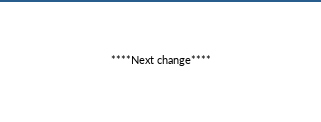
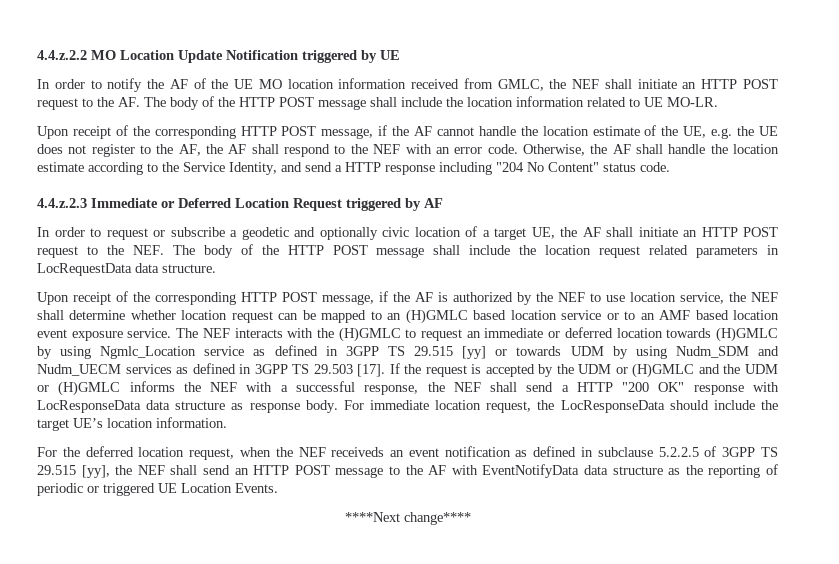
+ 4.4.z.2.2 MO Location Update Notification triggered by UE
+ In order to notify the AF of the UE MO location information received from GMLC, the NEF shall initiate an HTTP POST request to the AF. The body of the HTTP POST message shall include the location information related to UE MO-LR.
+ Upon receipt of the corresponding HTTP POST message, if the AF cannot handle the location estimate of the UE, e.g. the UE does not register to the AF, the AF shall respond to the NEF with an error code. Otherwise, the AF shall handle the location estimate according to the Service Identity, and send a HTTP response including "204 No Content" status code.
+ 4.4.z.2.3 Immediate or Deferred Location Request triggered by AF
+ In order to request or subscribe a geodetic and optionally civic location of a target UE, the AF shall initiate an HTTP POST request to the NEF. The body of the HTTP POST message shall include the location request related parameters in LocRequestData data structure.
+ Upon receipt of the corresponding HTTP POST message, if the AF is authorized by the NEF to use location service, the NEF shall determine whether location request can be mapped to an (H)GMLC based location service or to an AMF based location event exposure service. The NEF interacts with the (H)GMLC to request an immediate or deferred location towards (H)GMLC by using Ngmlc_Location service as defined in 3GPP TS 29.515 [yy] or towards UDM by using Nudm_SDM and Nudm_UECM services as defined in 3GPP TS 29.503 [17]. If the request is accepted by the UDM or (H)GMLC and the UDM or (H)GMLC informs the NEF with a successful response, the NEF shall send a HTTP "200 OK" response with LocResponseData data structure as response body. For immediate location request, the LocResponseData should include the target UE’s location information.
+ For the deferred location request, when the NEF receiveds an event notification as defined in subclause 5.2.2.5 of 3GPP TS 29.515 [yy], the NEF shall send an HTTP POST message to the AF with EventNotifyData data structure as the reporting of periodic or triggered UE Location Events.

